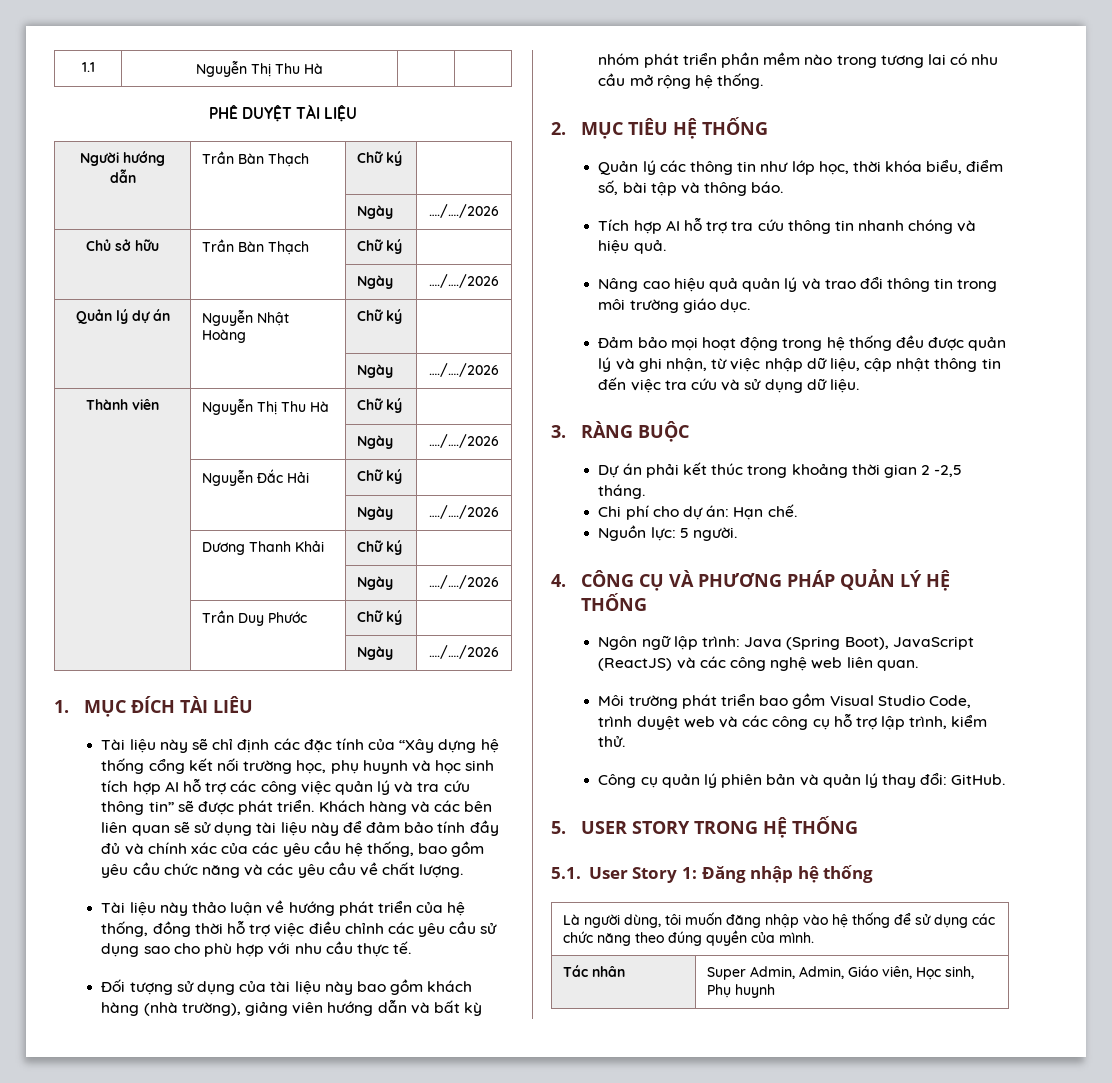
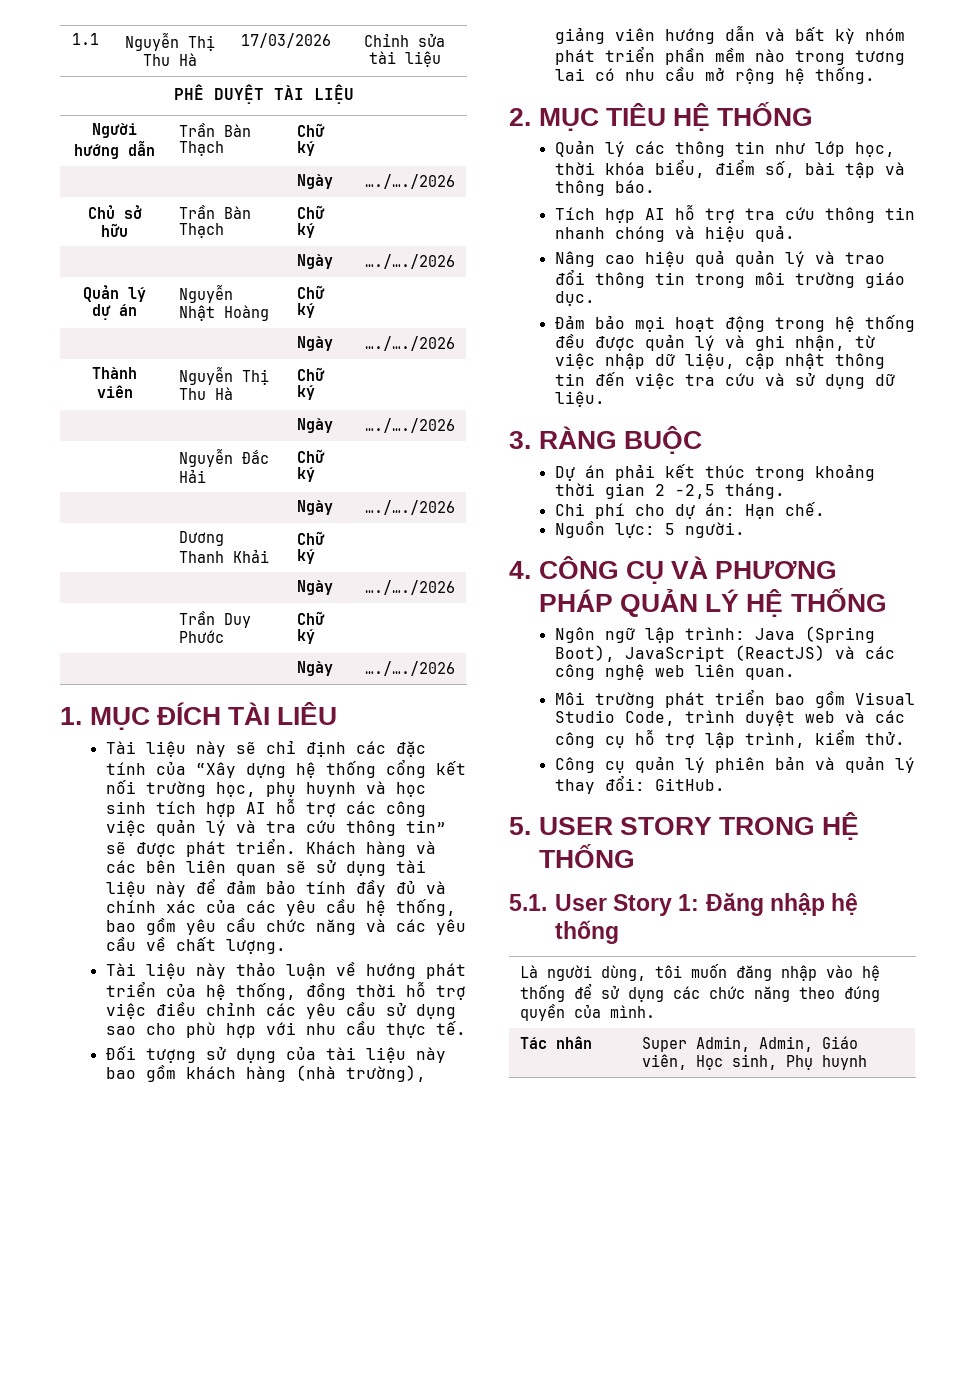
- 1.1 | Nguyễn Thị Thu Hà | |
+ 1.1 | Nguyễn Thị Thu Hà | 17/03/2026 | Chỉnh sửa tài liệu

